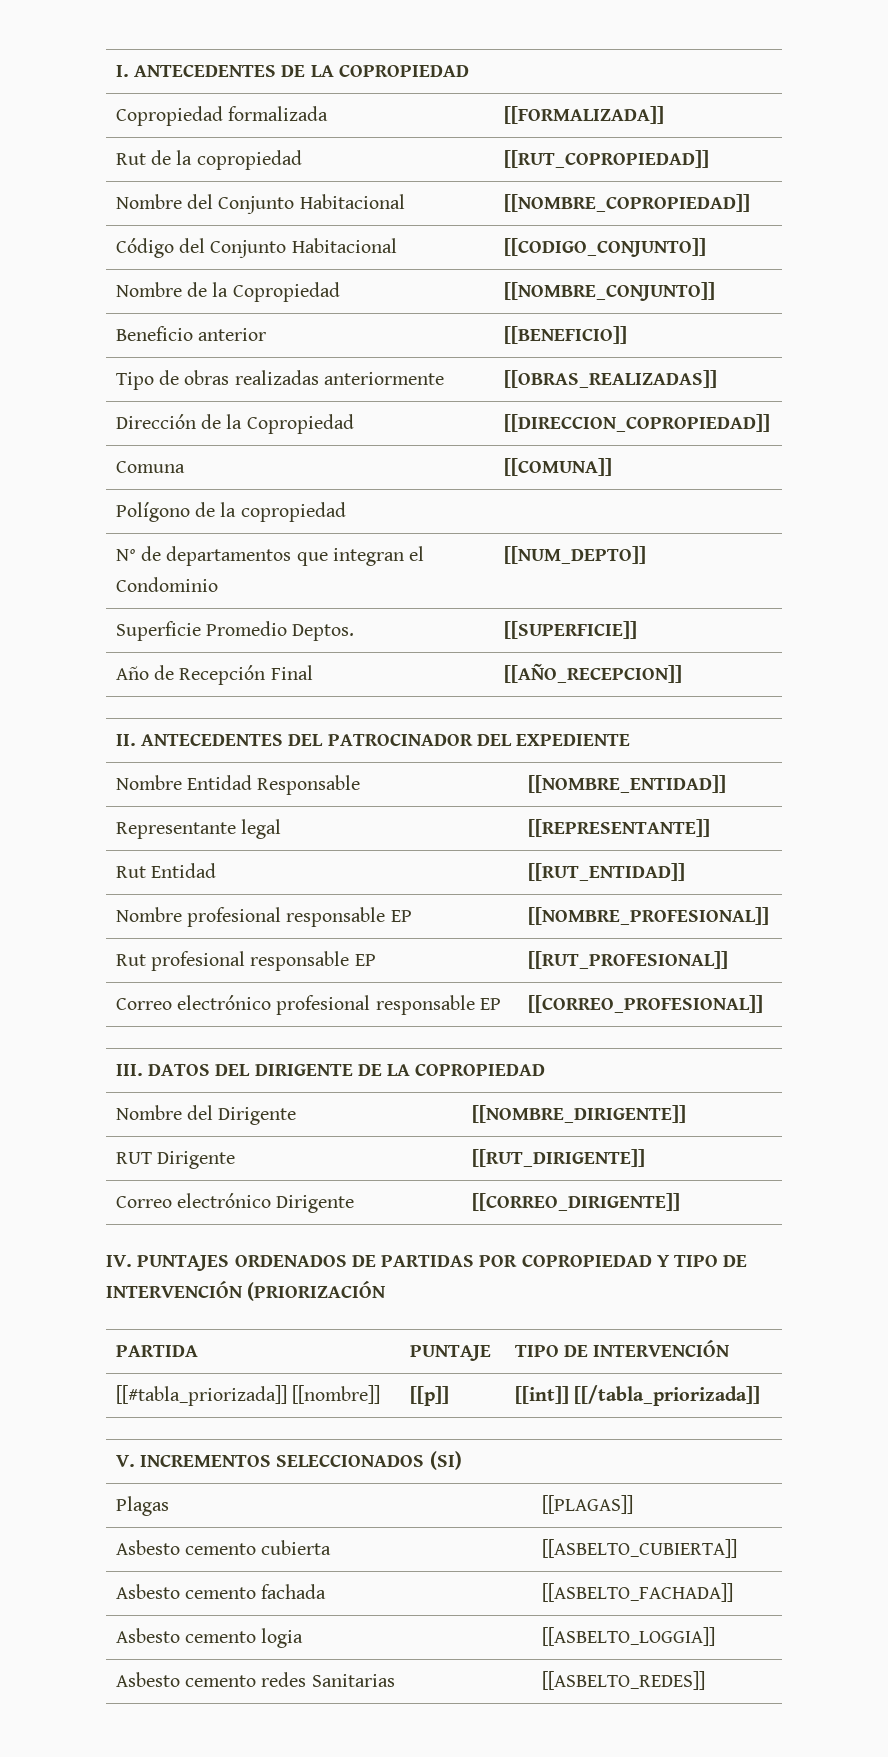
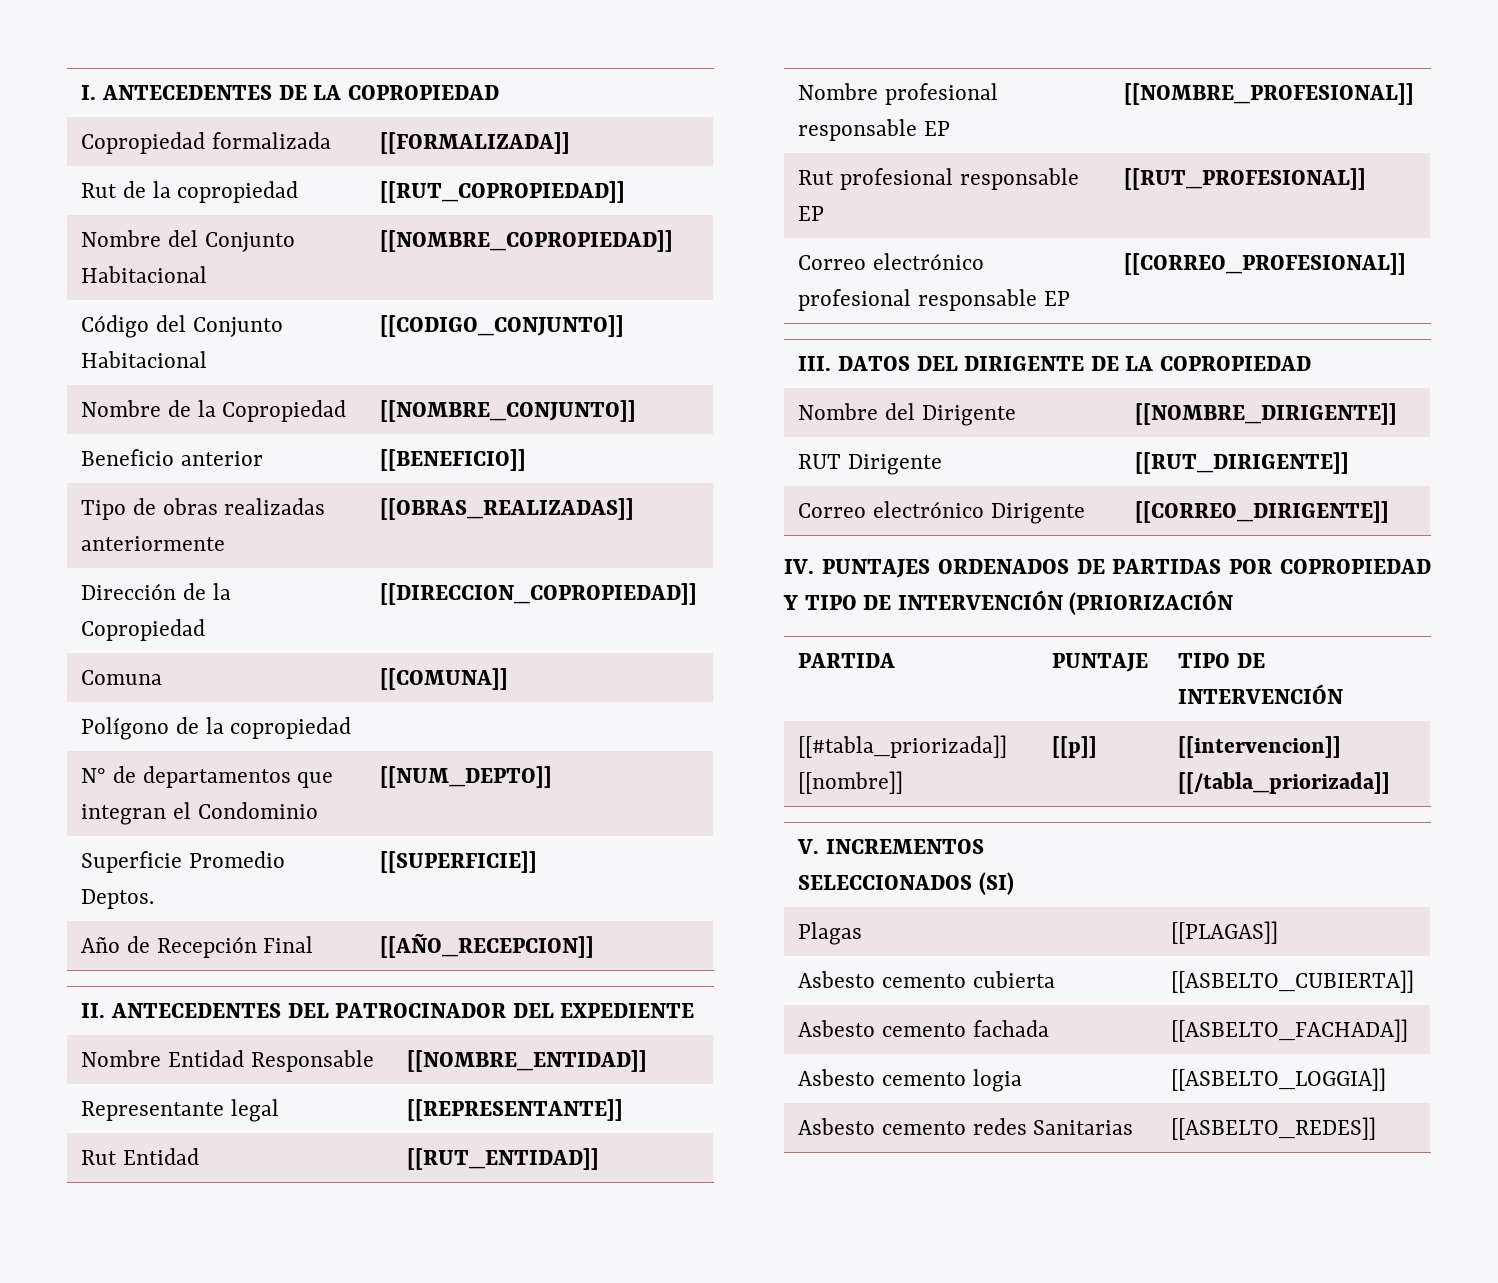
- [[#tabla_priorizada]] [[nombre]] | [[p]] | [[int]] [[/tabla_priorizada]]
+ [[#tabla_priorizada]] [[nombre]] | [[p]] | [[intervencion]] [[/tabla_priorizada]]

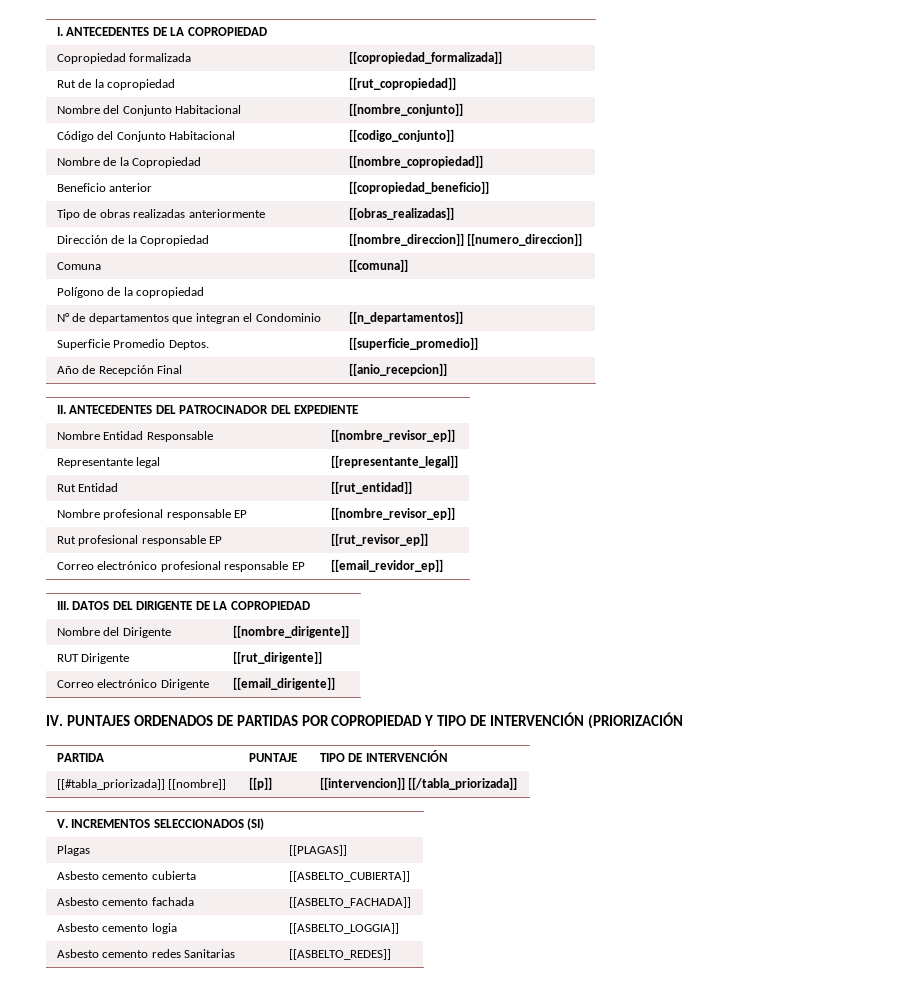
- Copropiedad formalizada | [[FORMALIZADA]]
+ Copropiedad formalizada | [[copropiedad_formalizada]]
- Rut de la copropiedad | [[RUT_COPROPIEDAD]]
+ Rut de la copropiedad | [[rut_copropiedad]]
- Nombre del Conjunto Habitacional | [[NOMBRE_COPROPIEDAD]]
+ Nombre del Conjunto Habitacional | [[nombre_conjunto]]
- Código del Conjunto Habitacional | [[CODIGO_CONJUNTO]]
+ Código del Conjunto Habitacional | [[codigo_conjunto]]
- Nombre de la Copropiedad | [[NOMBRE_CONJUNTO]]
+ Nombre de la Copropiedad | [[nombre_copropiedad]]
- Beneficio anterior | [[BENEFICIO]]
+ Beneficio anterior | [[copropiedad_beneficio]]
- Tipo de obras realizadas anteriormente | [[OBRAS_REALIZADAS]]
+ Tipo de obras realizadas anteriormente | [[obras_realizadas]]
- Dirección de la Copropiedad | [[DIRECCION_COPROPIEDAD]]
+ Dirección de la Copropiedad | [[nombre_direccion]] [[numero_direccion]]
- Comuna | [[COMUNA]]
+ Comuna | [[comuna]]
- N° de departamentos que integran el Condominio | [[NUM_DEPTO]]
+ N° de departamentos que integran el Condominio | [[n_departamentos]]
- Superficie Promedio Deptos. | [[SUPERFICIE]]
+ Superficie Promedio Deptos. | [[superficie_promedio]]
- Año de Recepción Final | [[AÑO_RECEPCION]]
+ Año de Recepción Final | [[anio_recepcion]]
- Nombre Entidad Responsable | [[NOMBRE_ENTIDAD]]
+ Nombre Entidad Responsable | [[nombre_revisor_ep]]
- Representante legal | [[REPRESENTANTE]]
+ Representante legal | [[representante_legal]]
- Rut Entidad | [[RUT_ENTIDAD]]
+ Rut Entidad | [[rut_entidad]]
- Nombre profesional responsable EP | [[NOMBRE_PROFESIONAL]]
+ Nombre profesional responsable EP | [[nombre_revisor_ep]]
- Rut profesional responsable EP | [[RUT_PROFESIONAL]]
+ Rut profesional responsable EP | [[rut_revisor_ep]]
- Correo electrónico profesional responsable EP | [[CORREO_PROFESIONAL]]
+ Correo electrónico profesional responsable EP | [[email_revidor_ep]]
- Nombre del Dirigente | [[NOMBRE_DIRIGENTE]]
+ Nombre del Dirigente | [[nombre_dirigente]]
- RUT Dirigente | [[RUT_DIRIGENTE]]
+ RUT Dirigente | [[rut_dirigente]]
- Correo electrónico Dirigente | [[CORREO_DIRIGENTE]]
+ Correo electrónico Dirigente | [[email_dirigente]]

